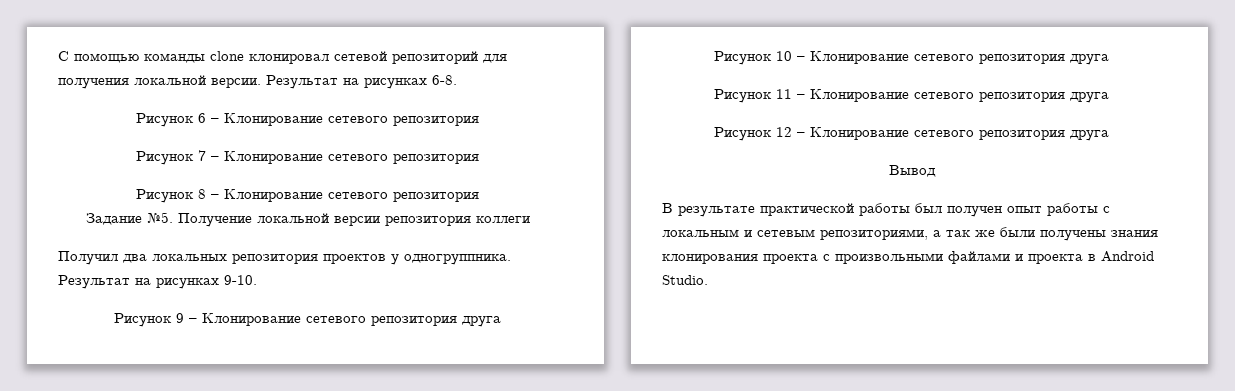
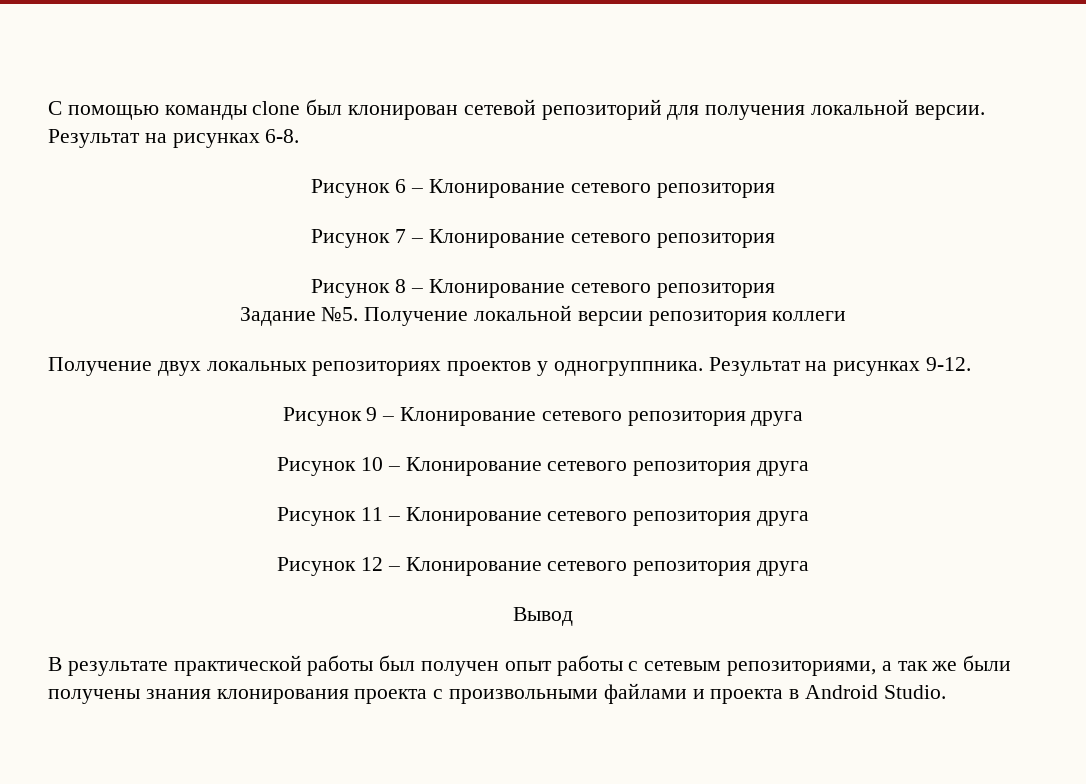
- С помощью команды clone клонировал сетевой репозиторий для получения локальной версии.
+ С помощью команды clone был клонирован сетевой репозиторий для получения локальной версии.
- Получил два локальных репозитория проектов у одногруппника.
+ Получение двух локальных репозиториях проектов у одногруппника.
- Результат на рисунках 9-10.
+ Результат на рисунках 9-12.
- В результате практической работы был получен опыт работы c локальным и сетевым репозиториями, а так же были получены знания клонирования проекта с произвольными файлами и проекта в Android Studio.
+ В результате практической работы был получен опыт работы c сетевым репозиториями, а так же были получены знания клонирования проекта с произвольными файлами и проекта в Android Studio.

